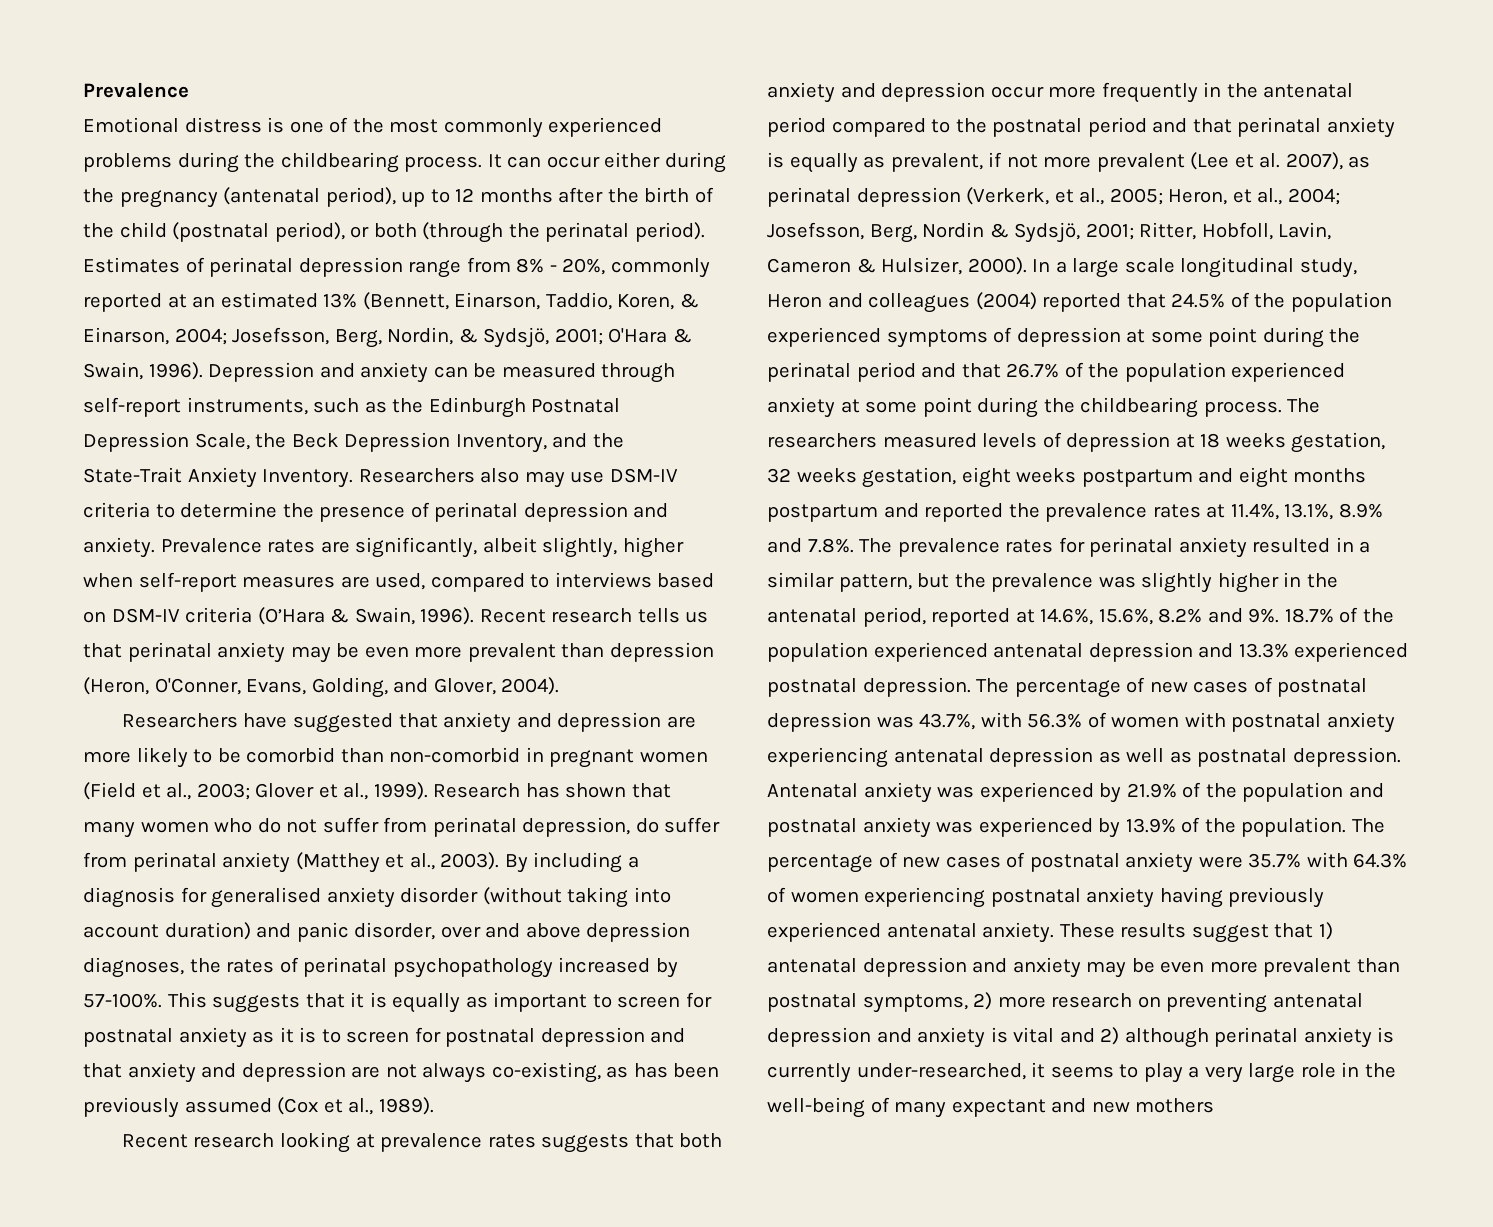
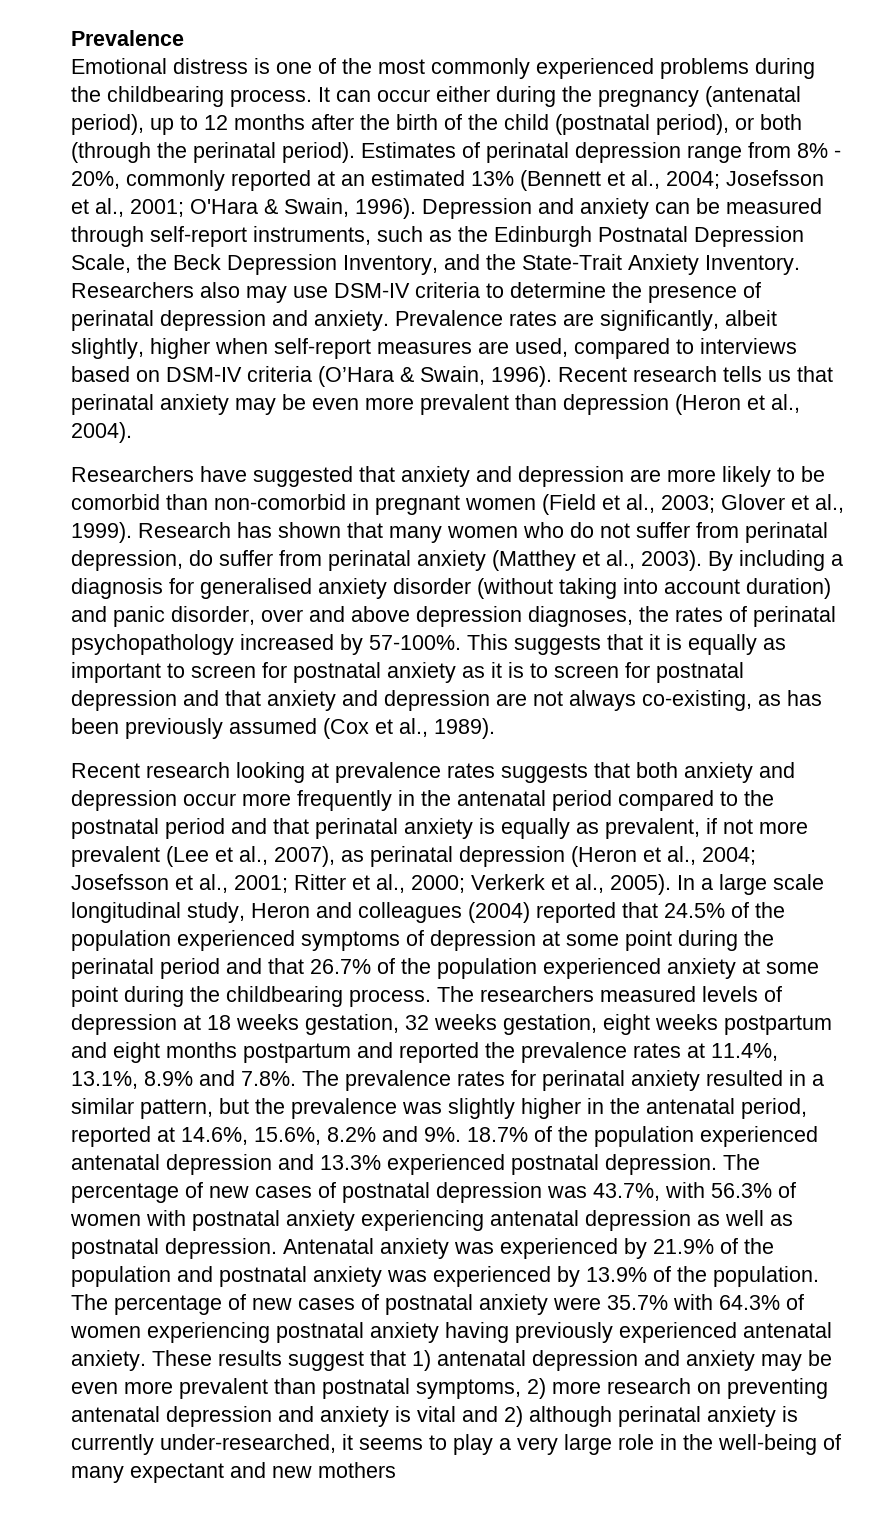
- Estimates of perinatal depression range from 8% - 20%, commonly reported at an estimated 13% (Bennett, Einarson, Taddio, Koren, & Einarson, 2004; Josefsson, Berg, Nordin, & Sydsjö, 2001; O'Hara & Swain, 1996).
+ Estimates of perinatal depression range from 8% - 20%, commonly reported at an estimated 13% (Bennett et al., 2004; Josefsson et al., 2001; O'Hara & Swain, 1996).
- Recent research tells us that perinatal anxiety may be even more prevalent than depression (Heron, O'Conner, Evans, Golding, and Glover, 2004).
+ Recent research tells us that perinatal anxiety may be even more prevalent than depression (Heron et al., 2004).
- Recent research looking at prevalence rates suggests that both anxiety and depression occur more frequently in the antenatal period compared to the postnatal period and that perinatal anxiety is equally as prevalent, if not more prevalent (Lee et al. 2007), as perinatal depression (Verkerk, et al., 2005; Heron, et al., 2004; Josefsson, Berg, Nordin & Sydsjö, 2001; Ritter, Hobfoll, Lavin, Cameron & Hulsizer, 2000).
+ Recent research looking at prevalence rates suggests that both anxiety and depression occur more frequently in the antenatal period compared to the postnatal period and that perinatal anxiety is equally as prevalent, if not more prevalent (Lee et al., 2007), as perinatal depression (Heron et al., 2004; Josefsson et al., 2001; Ritter et al., 2000; Verkerk et al., 2005).

